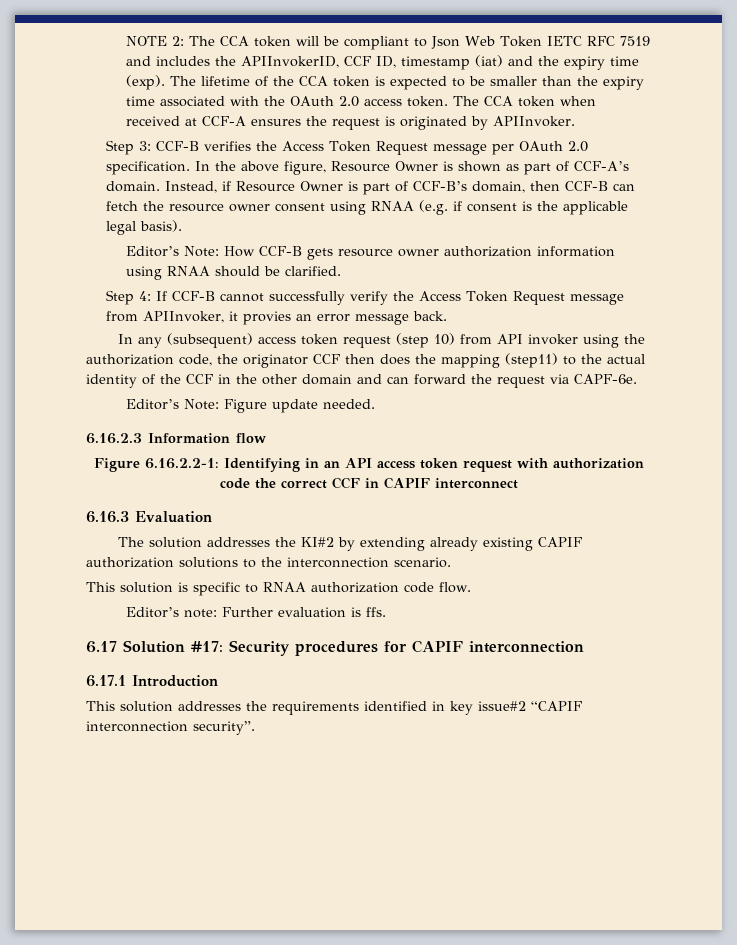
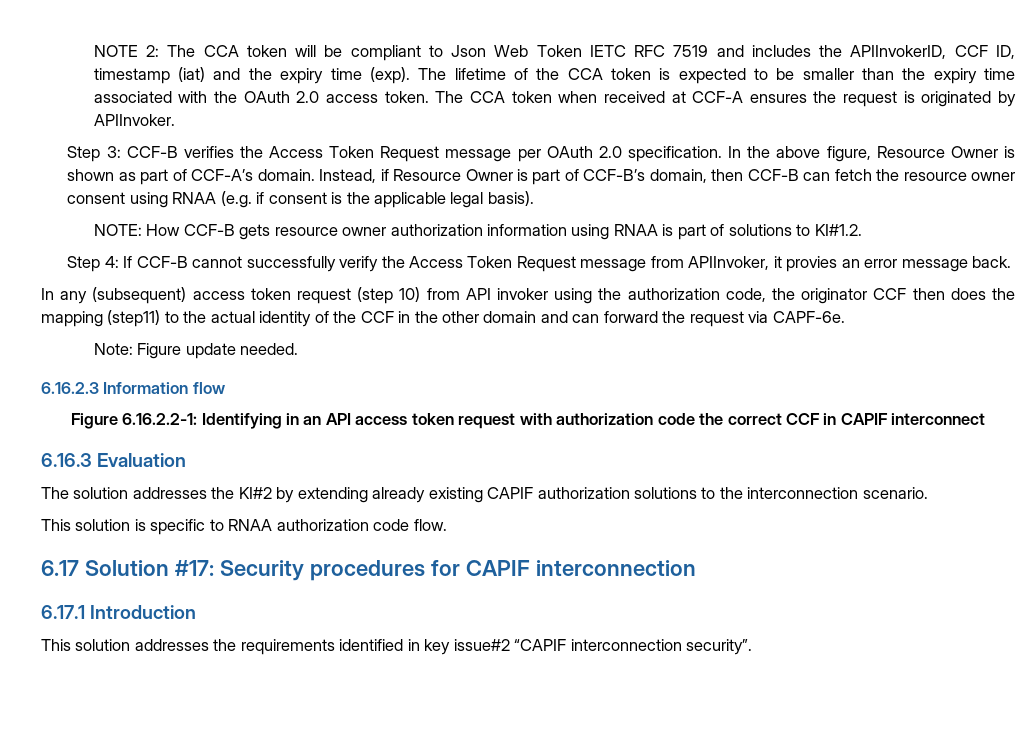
- Editor’s Note: How CCF-B gets resource owner authorization information using RNAA should be clarified.
+ NOTE: How CCF-B gets resource owner authorization information using RNAA is part of solutions to KI#1.2.
- Editor’s Note: Figure update needed.
+ Note: Figure update needed.
- Editor’s note: Further evaluation is ffs.

